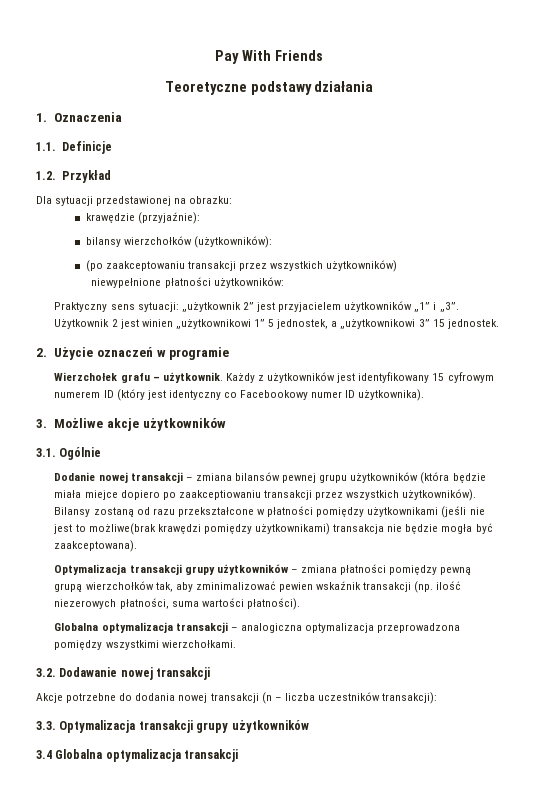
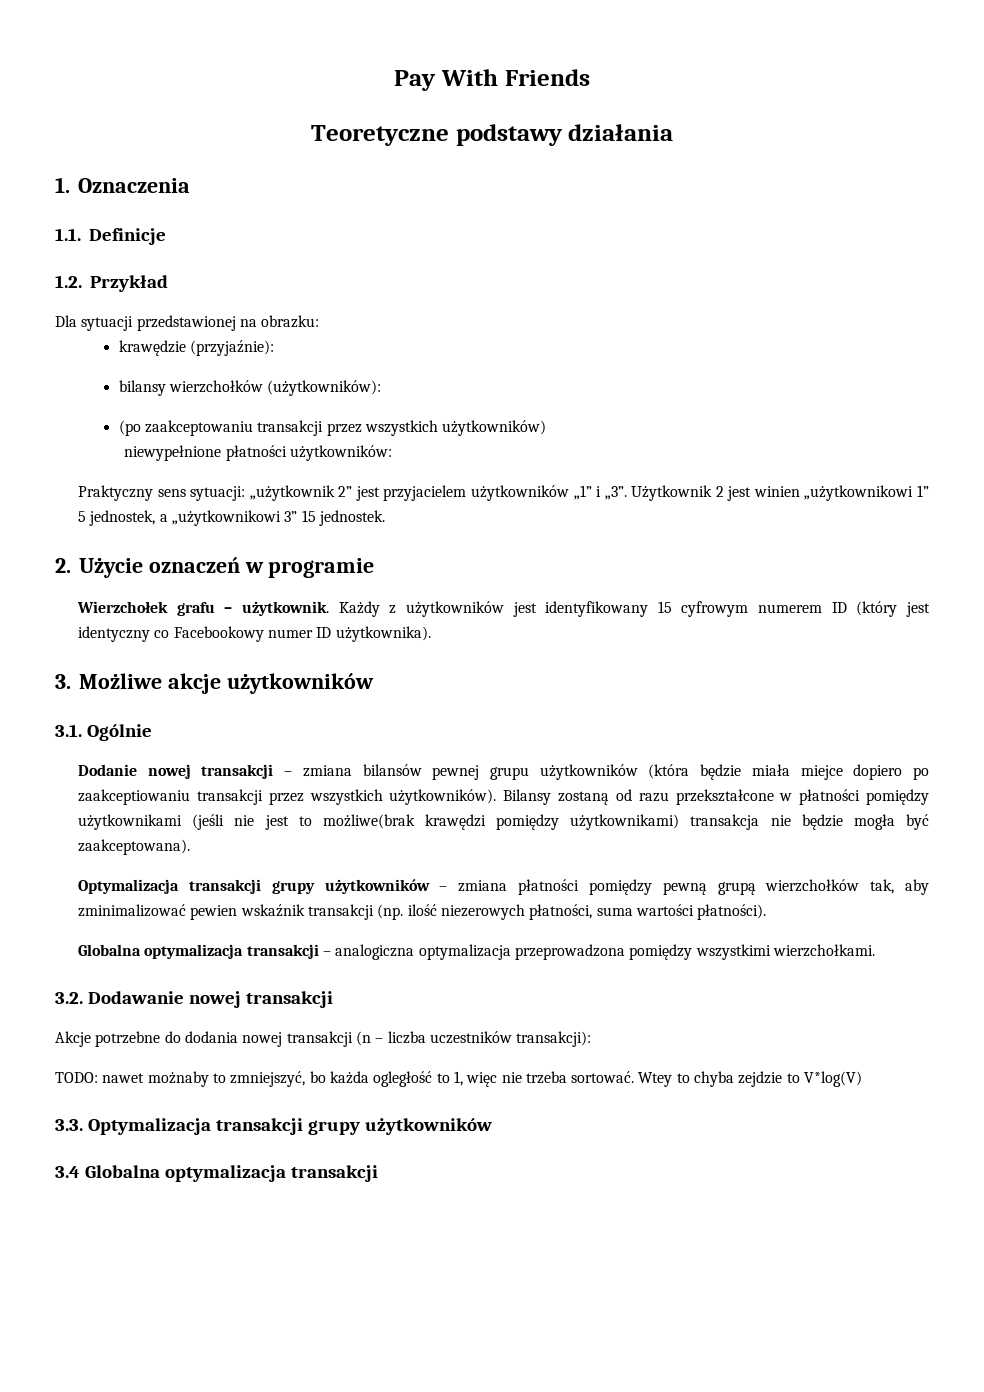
+ TODO: nawet możnaby to zmniejszyć, bo każda ogległość to 1, więc nie trzeba sortować. Wtey to chyba zejdzie to V*log(V)

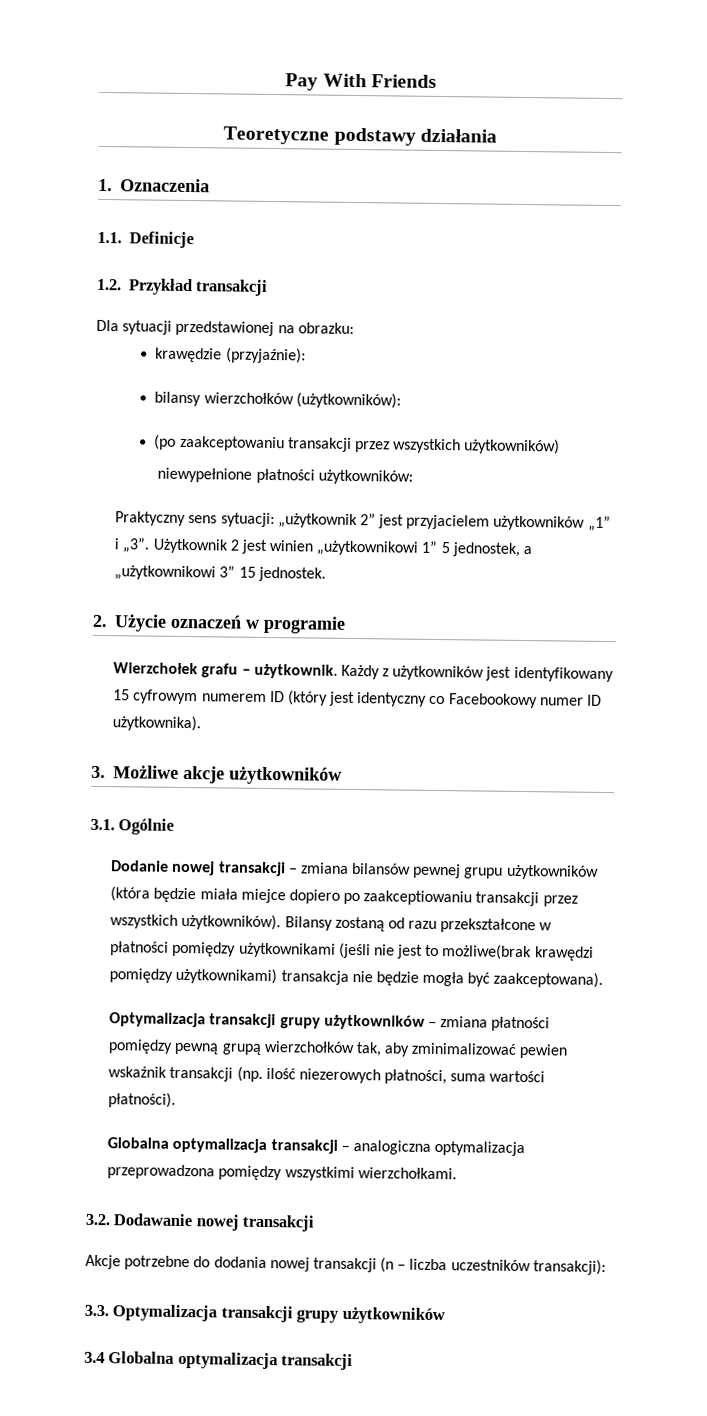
- 1.2. Przykład
+ 1.2. Przykład transakcji
- TODO: nawet możnaby to zmniejszyć, bo każda ogległość to 1, więc nie trzeba sortować. Wtey to chyba zejdzie to V*log(V)

